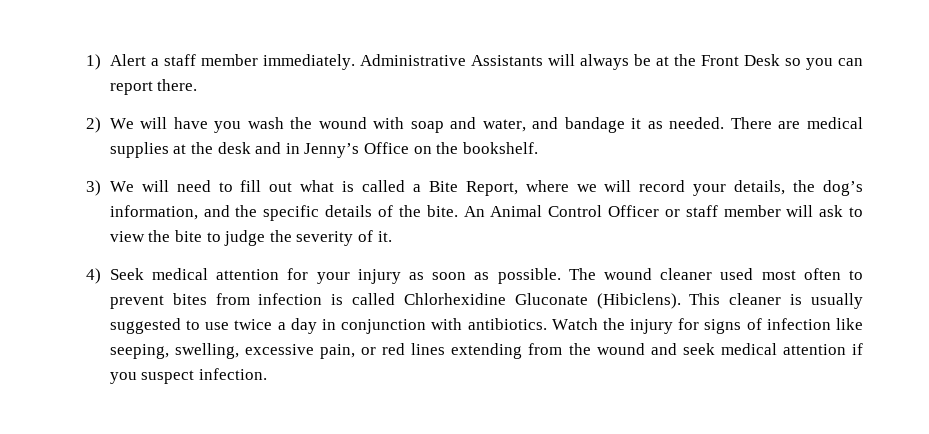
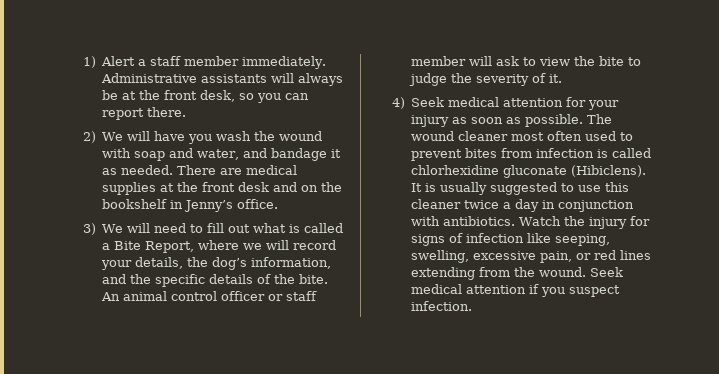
- Administrative Assistants will always be at the Front Desk so you can report there.
+ Administrative assistants will always be at the front desk, so you can report there.
- There are medical supplies at the desk and in Jenny’s Office on the bookshelf.
+ There are medical supplies at the front desk and on the bookshelf in Jenny’s office.
- An Animal Control Officer or staff member will ask to view the bite to judge the severity of it.
+ An animal control officer or staff member will ask to view the bite to judge the severity of it.
- The wound cleaner used most often to prevent bites from infection is called Chlorhexidine Gluconate (Hibiclens). This cleaner is usually suggested to use twice a day in conjunction with antibiotics.
+ The wound cleaner most often used to prevent bites from infection is called chlorhexidine gluconate (Hibiclens). It is usually suggested to use this cleaner twice a day in conjunction with antibiotics.
- Watch the injury for signs of infection like seeping, swelling, excessive pain, or red lines extending from the wound and seek medical attention if you suspect infection.
+ Watch the injury for signs of infection like seeping, swelling, excessive pain, or red lines extending from the wound. Seek medical attention if you suspect infection.

